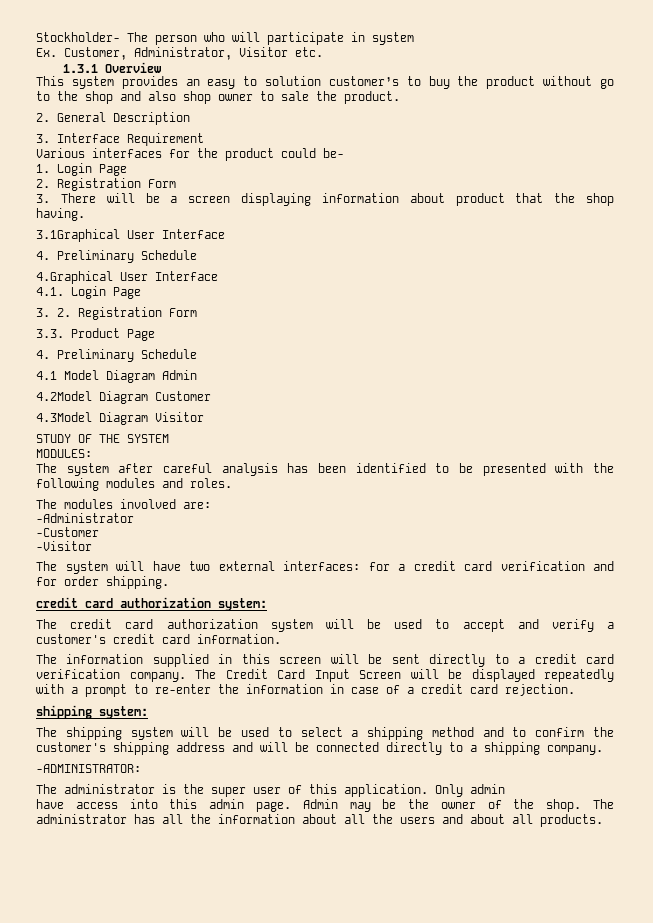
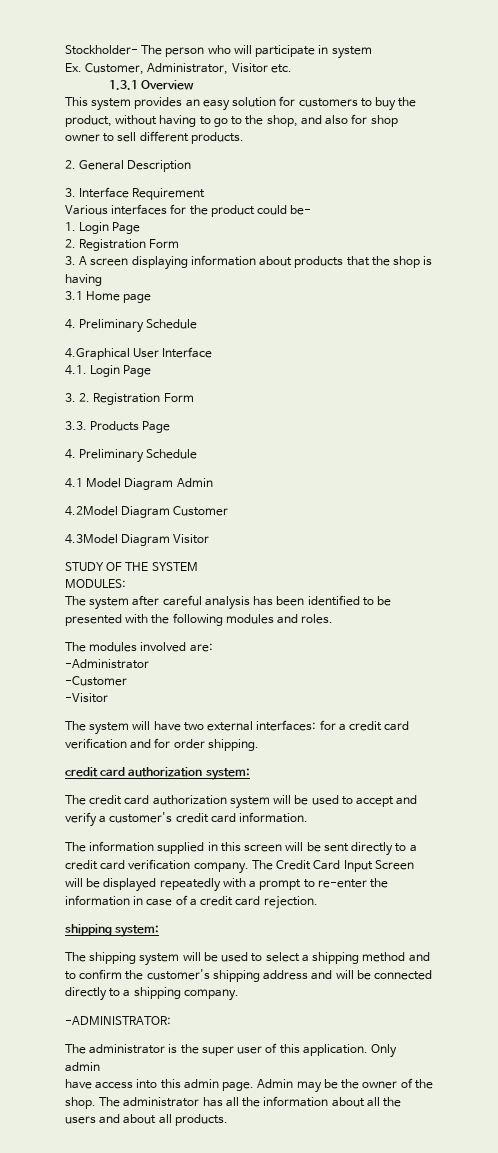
- This system provides an easy to solution customer’s to buy the product without go to the shop and also shop owner to sale the product.
+ This system provides an easy solution for customers to buy the product, without having to go to the shop, and also for shop owner to sell different products.
- 3. There will be a screen displaying information about product that the shop having.
- 3.1Graphical User Interface
+ 3. A screen displaying information about products that the shop is having
+ 3.1 Home page
- 3.3. Product Page
+ 3.3. Products Page

